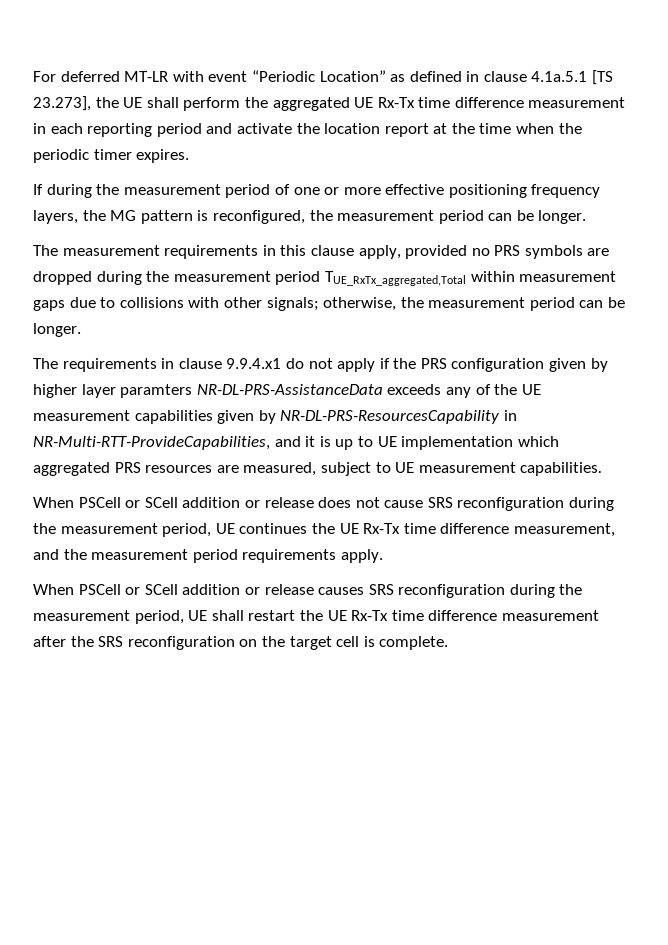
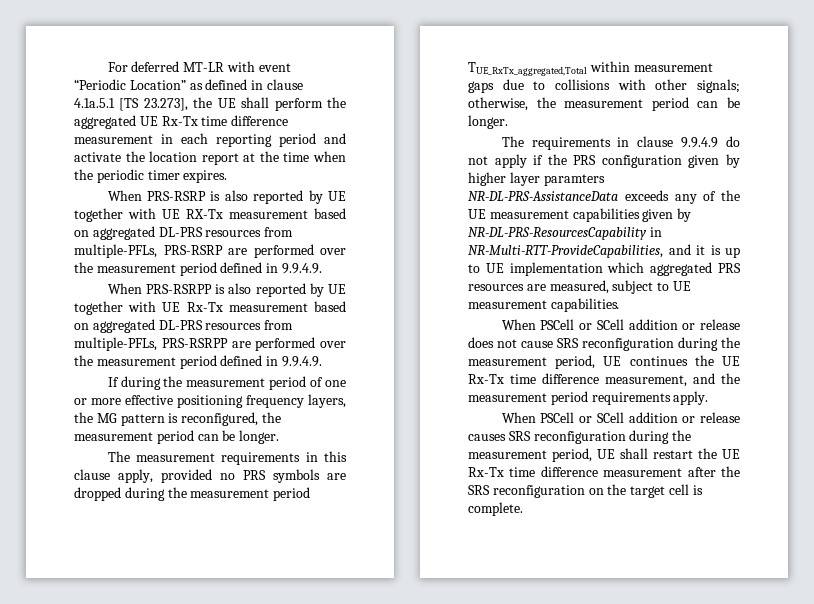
+ When PRS-RSRP is also reported by UE together with UE RX-Tx measurement based on aggregated DL-PRS resources from multiple-PFLs, PRS-RSRP are performed over the measurement period defined in 9.9.4.9.
+ When PRS-RSRPP is also reported by UE together with UE Rx-Tx measurement based on aggregated DL-PRS resources from multiple-PFLs, PRS-RSRPP are performed over the measurement period defined in 9.9.4.9.
- The requirements in clause 9.9.4.x1 do not apply if the PRS configuration given by higher layer paramters NR-DL-PRS-AssistanceData exceeds any of the UE measurement capabilities given by NR-DL-PRS-ResourcesCapability in NR-Multi-RTT-ProvideCapabilities, and it is up to UE implementation which aggregated PRS resources are measured, subject to UE measurement capabilities.
+ The requirements in clause 9.9.4.9 do not apply if the PRS configuration given by higher layer paramters NR-DL-PRS-AssistanceData exceeds any of the UE measurement capabilities given by NR-DL-PRS-ResourcesCapability in NR-Multi-RTT-ProvideCapabilities, and it is up to UE implementation which aggregated PRS resources are measured, subject to UE measurement capabilities.

